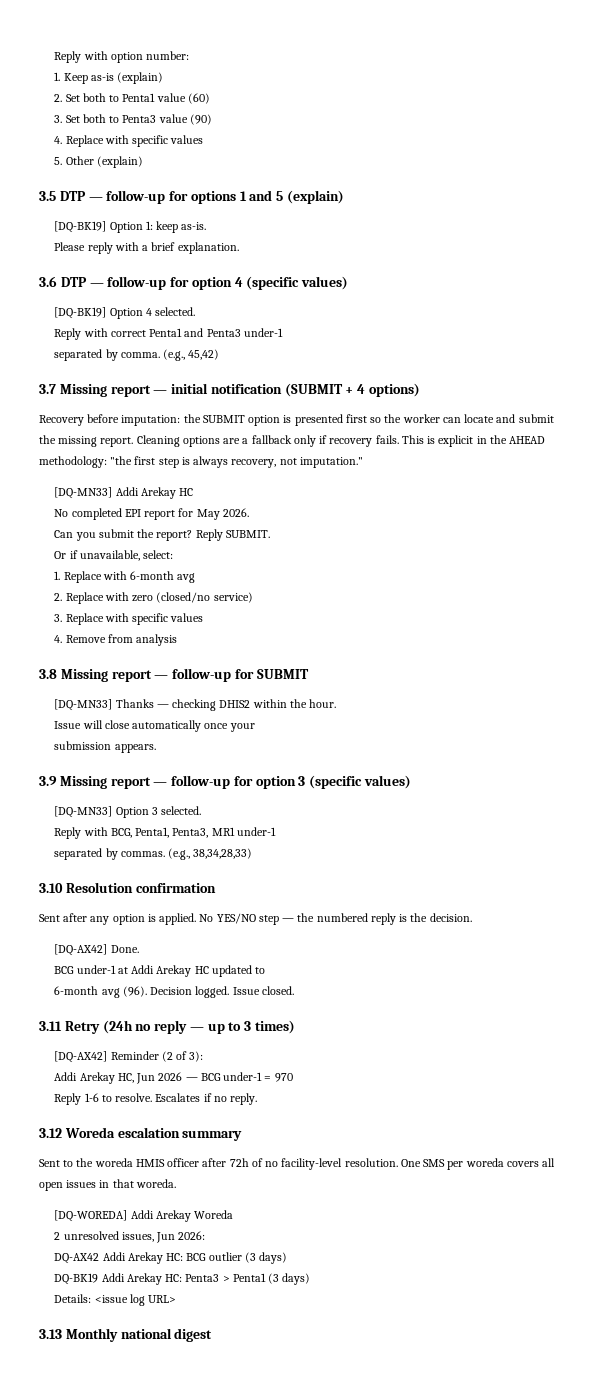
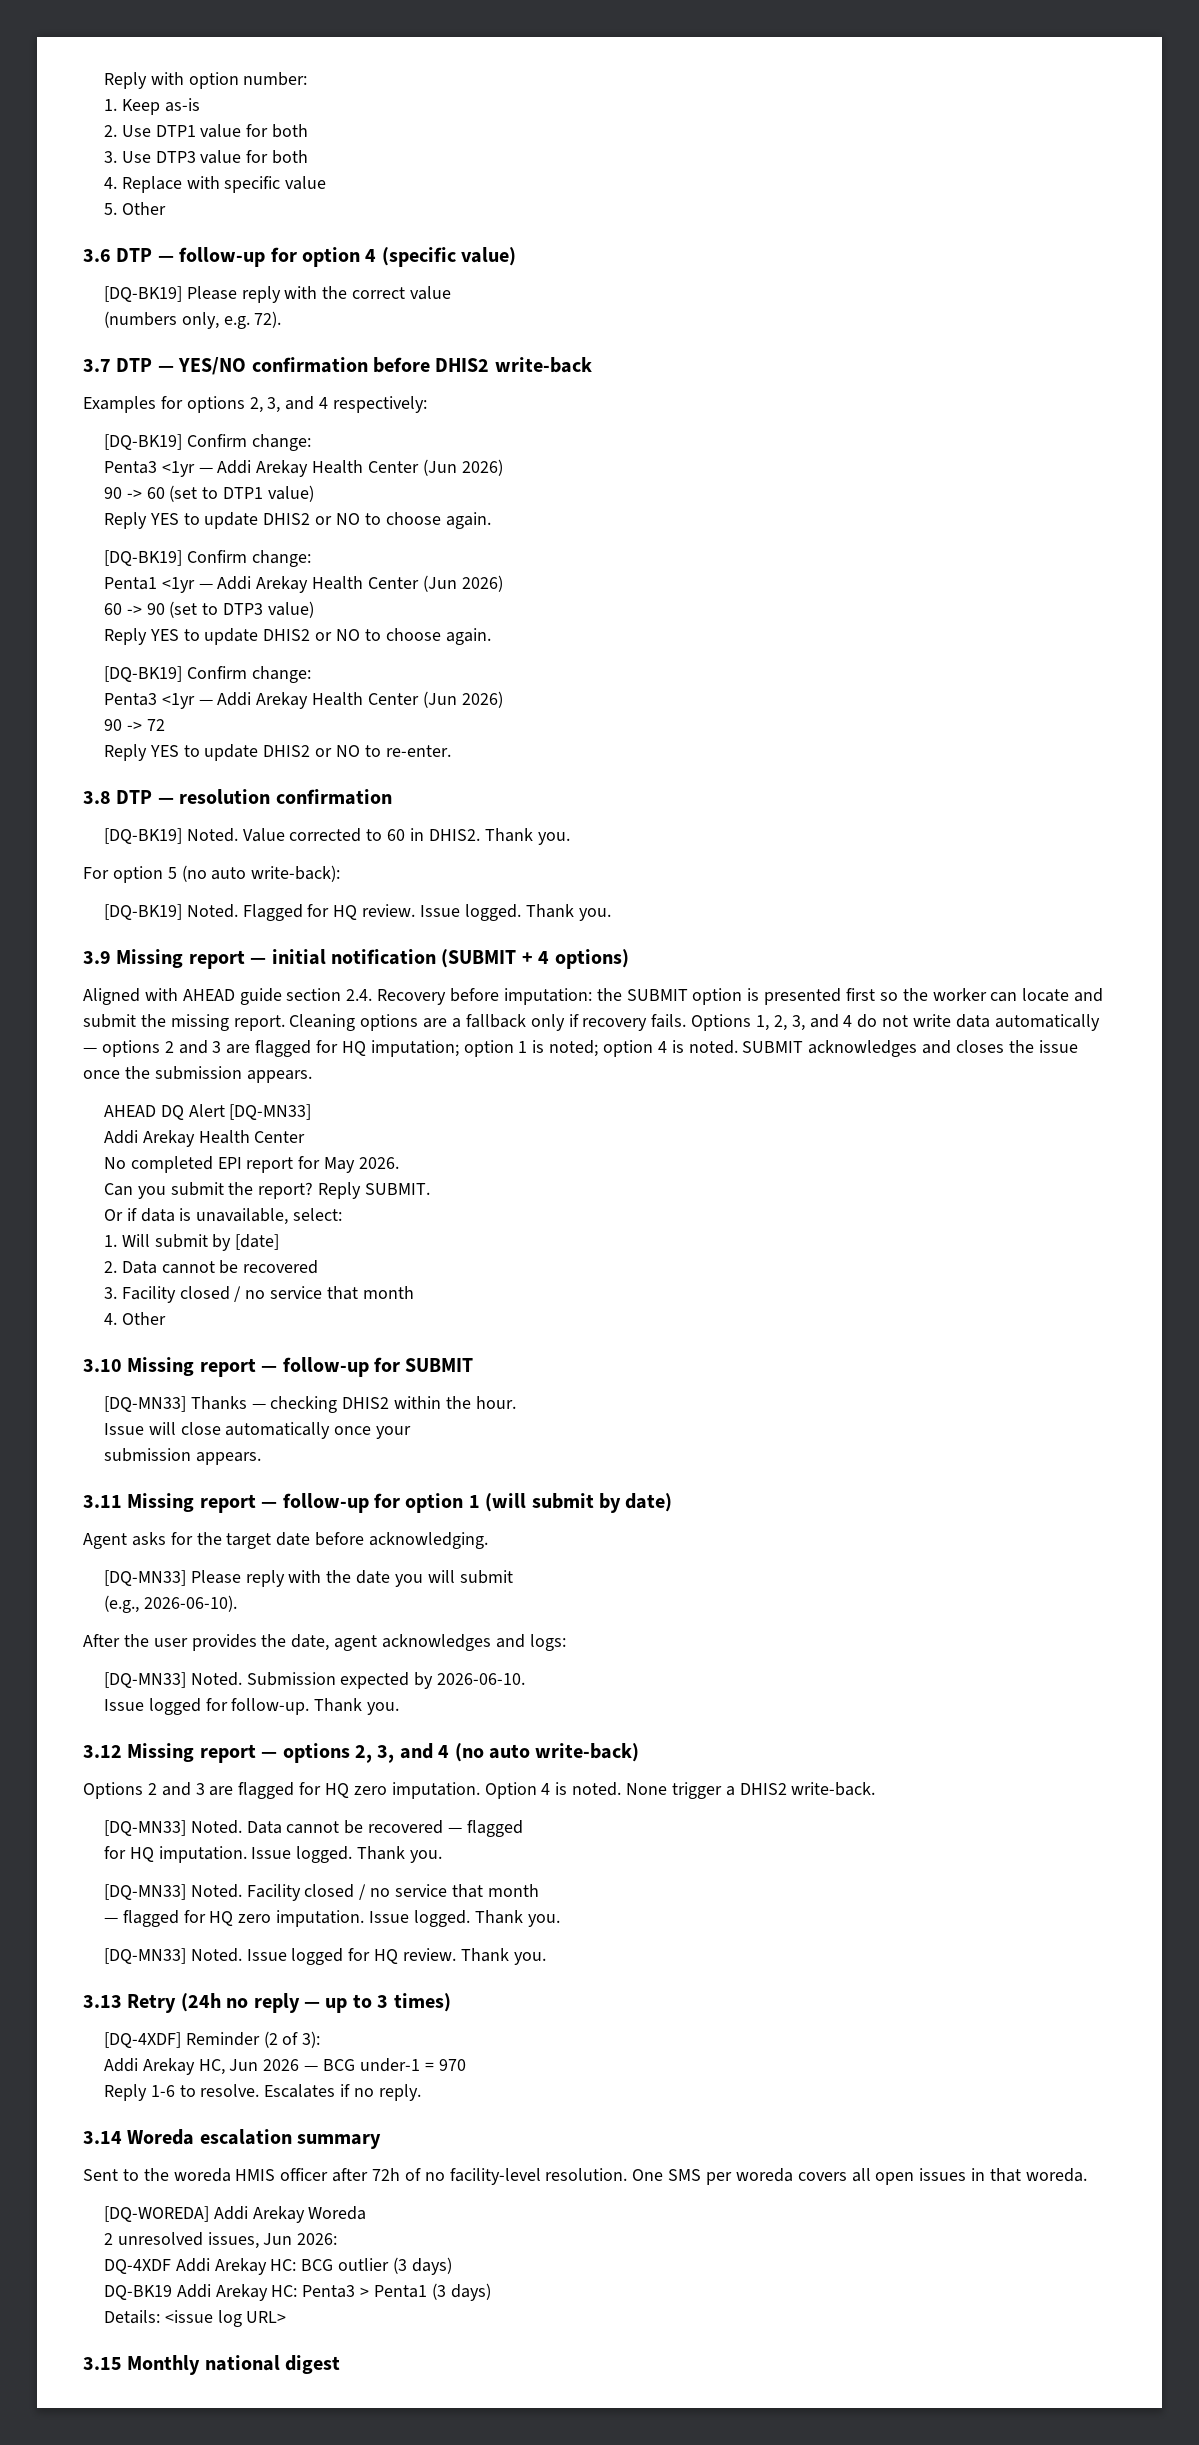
- 1. Keep as-is (explain)
- 2. Set both to Penta1 value (60)
- 3. Set both to Penta3 value (90)
+ 1. Keep as-is
+ 2. Use DTP1 value for both
+ 3. Use DTP3 value for both
- 4. Replace with specific values
+ 4. Replace with specific value
- 5. Other (explain)
- 3.5 DTP — follow-up for options 1 and 5 (explain)
- [DQ-BK19] Option 1: keep as-is.
- Please reply with a brief explanation.
+ 5. Other
- 3.6 DTP — follow-up for option 4 (specific values)
- [DQ-BK19] Option 4 selected.
- Reply with correct Penta1 and Penta3 under-1
- separated by comma. (e.g., 45,42)
- 3.7 Missing report — initial notification (SUBMIT + 4 options)
+ 3.6 DTP — follow-up for option 4 (specific value)
+ [DQ-BK19] Please reply with the correct value
+ (numbers only, e.g. 72).
+ 3.7 DTP — YES/NO confirmation before DHIS2 write-back
+ Examples for options 2, 3, and 4 respectively:
+ [DQ-BK19] Confirm change:
+ Penta3 <1yr — Addi Arekay Health Center (Jun 2026)
+ 90 -> 60 (set to DTP1 value)
+ Reply YES to update DHIS2 or NO to choose again.
+ [DQ-BK19] Confirm change:
+ Penta1 <1yr — Addi Arekay Health Center (Jun 2026)
+ 60 -> 90 (set to DTP3 value)
+ Reply YES to update DHIS2 or NO to choose again.
+ [DQ-BK19] Confirm change:
+ Penta3 <1yr — Addi Arekay Health Center (Jun 2026)
+ 90 -> 72
+ Reply YES to update DHIS2 or NO to re-enter.
+ 3.8 DTP — resolution confirmation
+ [DQ-BK19] Noted. Value corrected to 60 in DHIS2. Thank you.
+ For option 5 (no auto write-back):
+ [DQ-BK19] Noted. Flagged for HQ review. Issue logged. Thank you.
+ 3.9 Missing report — initial notification (SUBMIT + 4 options)
- Recovery before imputation: the SUBMIT option is presented first so the worker can locate and submit the missing report.
+ Aligned with AHEAD guide section 2.4. Recovery before imputation: the SUBMIT option is presented first so the worker can locate and submit the missing report.
- This is explicit in the AHEAD methodology: "the first step is always recovery, not imputation."
- [DQ-MN33] Addi Arekay HC
+ Options 1, 2, 3, and 4 do not write data automatically — options 2 and 3 are flagged for HQ imputation; option 1 is noted; option 4 is noted. SUBMIT acknowledges and closes the issue once the submission appears.
+ AHEAD DQ Alert [DQ-MN33]
+ Addi Arekay Health Center
- Or if unavailable, select:
+ Or if data is unavailable, select:
- 1. Replace with 6-month avg
- 2. Replace with zero (closed/no service)
- 3. Replace with specific values
- 4. Remove from analysis
- 3.8 Missing report — follow-up for SUBMIT
+ 1. Will submit by [date]
+ 2. Data cannot be recovered
+ 3. Facility closed / no service that month
+ 4. Other
+ 3.10 Missing report — follow-up for SUBMIT
- 3.9 Missing report — follow-up for option 3 (specific values)
- [DQ-MN33] Option 3 selected.
- Reply with BCG, Penta1, Penta3, MR1 under-1
- separated by commas. (e.g., 38,34,28,33)
- 3.10 Resolution confirmation
- Sent after any option is applied. No YES/NO step — the numbered reply is the decision.
- [DQ-AX42] Done.
- BCG under-1 at Addi Arekay HC updated to
- 6-month avg (96). Decision logged. Issue closed.
- 3.11 Retry (24h no reply — up to 3 times)
+ 3.11 Missing report — follow-up for option 1 (will submit by date)
+ Agent asks for the target date before acknowledging.
+ [DQ-MN33] Please reply with the date you will submit
+ (e.g., 2026-06-10).
+ After the user provides the date, agent acknowledges and logs:
+ [DQ-MN33] Noted. Submission expected by 2026-06-10.
+ Issue logged for follow-up. Thank you.
+ 3.12 Missing report — options 2, 3, and 4 (no auto write-back)
+ Options 2 and 3 are flagged for HQ zero imputation. Option 4 is noted. None trigger a DHIS2 write-back.
+ [DQ-MN33] Noted. Data cannot be recovered — flagged
+ for HQ imputation. Issue logged. Thank you.
+ [DQ-MN33] Noted. Facility closed / no service that month
+ — flagged for HQ zero imputation. Issue logged. Thank you.
+ [DQ-MN33] Noted. Issue logged for HQ review. Thank you.
+ 3.13 Retry (24h no reply — up to 3 times)
- [DQ-AX42] Reminder (2 of 3):
+ [DQ-4XDF] Reminder (2 of 3):
- 3.12 Woreda escalation summary
+ 3.14 Woreda escalation summary
- DQ-AX42 Addi Arekay HC: BCG outlier (3 days)
+ DQ-4XDF Addi Arekay HC: BCG outlier (3 days)
- 3.13 Monthly national digest
+ 3.15 Monthly national digest

